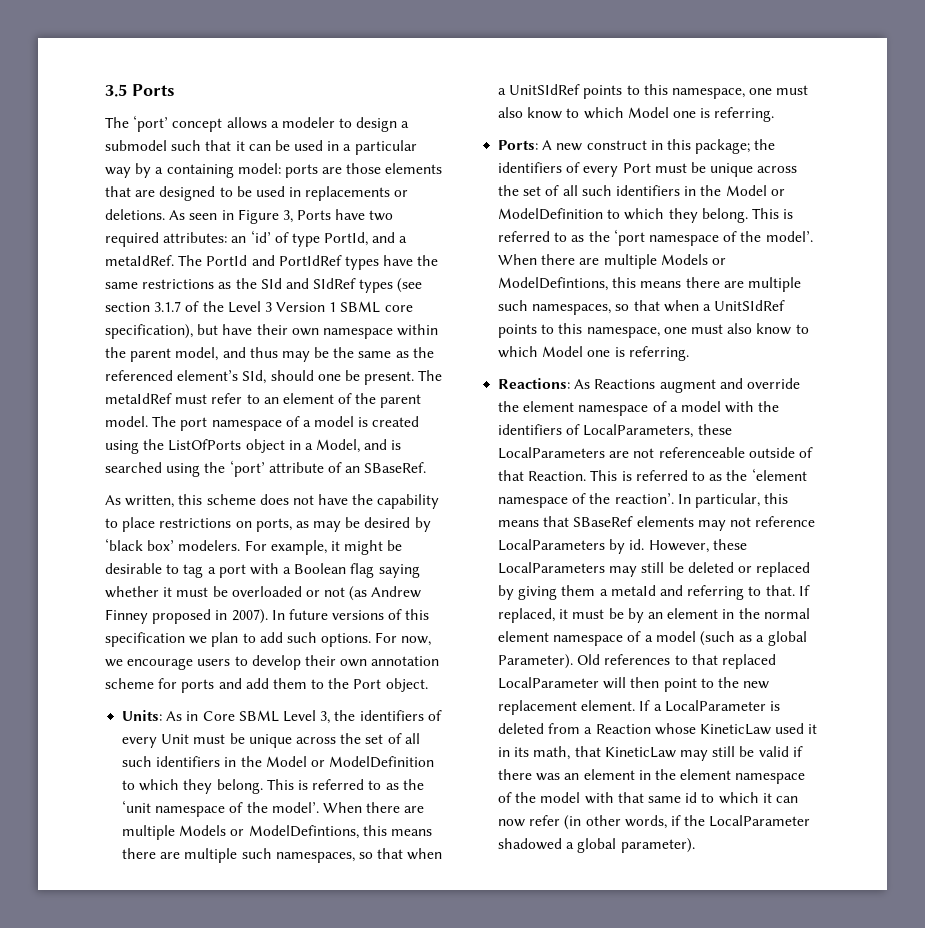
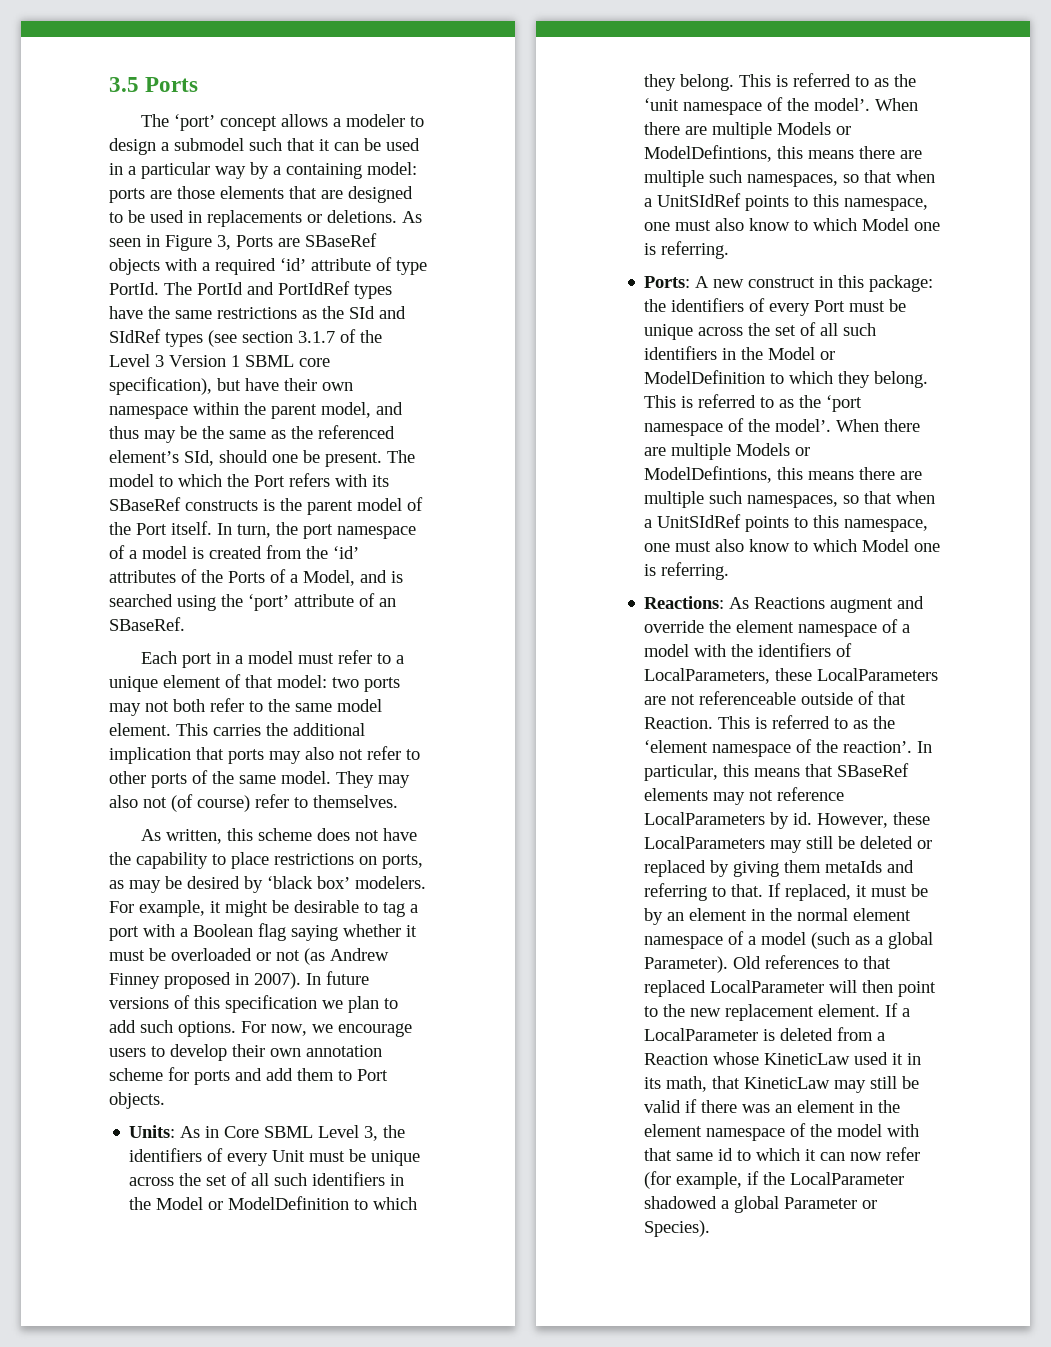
- As seen in Figure 3, Ports have two required attributes: an ‘id’ of type PortId, and a metaIdRef.
+ As seen in Figure 3, Ports are SBaseRef objects with a required ‘id’ attribute of type PortId.
- The metaIdRef must refer to an element of the parent model. The port namespace of a model is created using the ListOfPorts object in a Model, and is searched using the ‘port’ attribute of an SBaseRef.
+ The model to which the Port refers with its SBaseRef constructs is the parent model of the Port itself. In turn, the port namespace of a model is created from the ‘id’ attributes of the Ports of a Model, and is searched using the ‘port’ attribute of an SBaseRef.
+ Each port in a model must refer to a unique element of that model: two ports may not both refer to the same model element. This carries the additional implication that ports may also not refer to other ports of the same model. They may also not (of course) refer to themselves.
- For now, we encourage users to develop their own annotation scheme for ports and add them to the Port object.
+ For now, we encourage users to develop their own annotation scheme for ports and add them to Port objects.
- Ports: A new construct in this package; the identifiers of every Port must be unique across the set of all such identifiers in the Model or ModelDefinition to which they belong.
+ Ports: A new construct in this package: the identifiers of every Port must be unique across the set of all such identifiers in the Model or ModelDefinition to which they belong.
- However, these LocalParameters may still be deleted or replaced by giving them a metaId and referring to that.
+ However, these LocalParameters may still be deleted or replaced by giving them metaIds and referring to that.
- If a LocalParameter is deleted from a Reaction whose KineticLaw used it in its math, that KineticLaw may still be valid if there was an element in the element namespace of the model with that same id to which it can now refer (in other words, if the LocalParameter shadowed a global parameter).
+ If a LocalParameter is deleted from a Reaction whose KineticLaw used it in its math, that KineticLaw may still be valid if there was an element in the element namespace of the model with that same id to which it can now refer (for example, if the LocalParameter shadowed a global Parameter or Species).

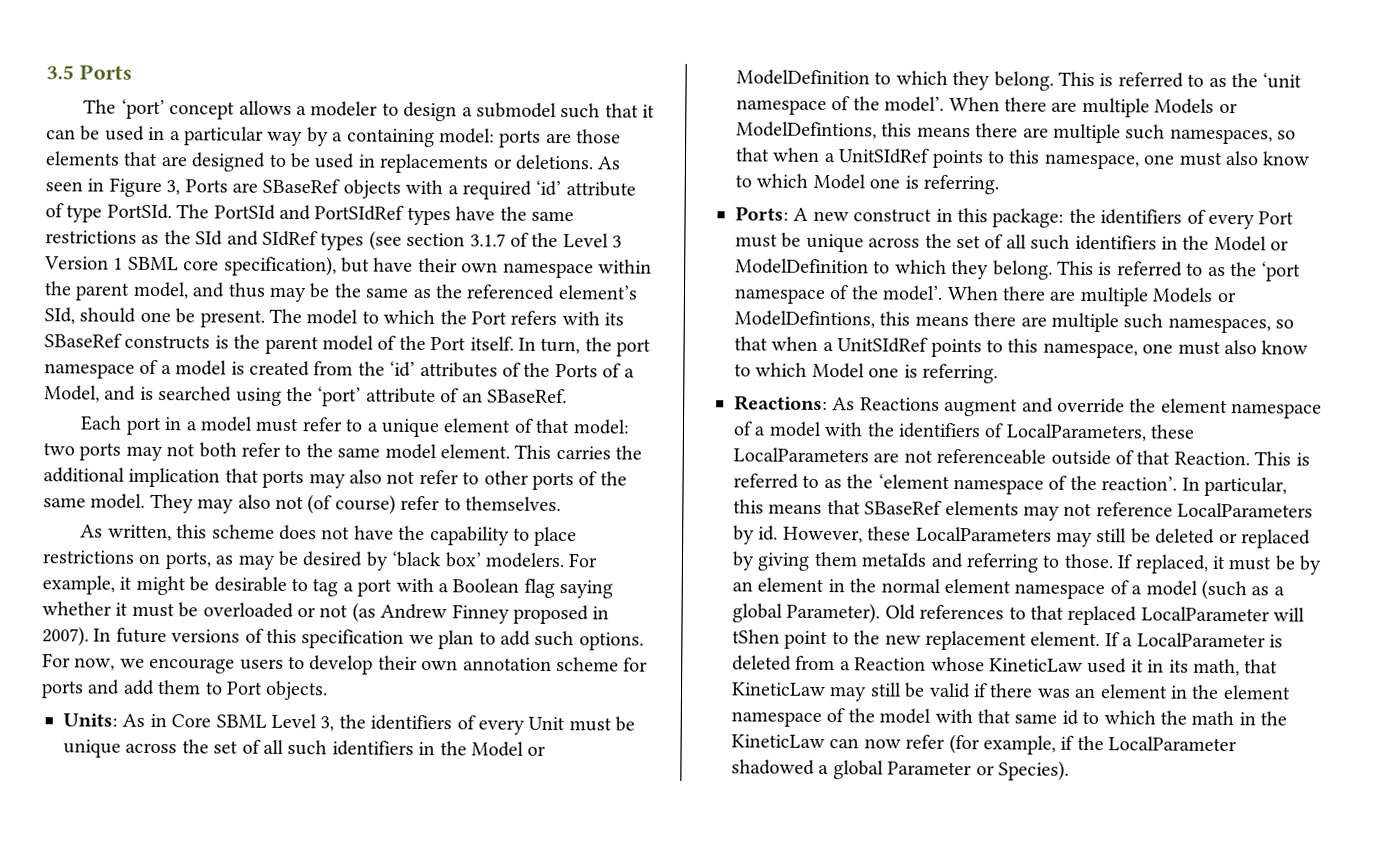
- As seen in Figure 3, Ports are SBaseRef objects with a required ‘id’ attribute of type PortId. The PortId and PortIdRef types have the same restrictions as the SId and SIdRef types (see section 3.1.7 of the Level 3 Version 1 SBML core specification), but have their own namespace within the parent model, and thus may be the same as the referenced element’s SId, should one be present.
+ As seen in Figure 3, Ports are SBaseRef objects with a required ‘id’ attribute of type PortSId. The PortSId and PortSIdRef types have the same restrictions as the SId and SIdRef types (see section 3.1.7 of the Level 3 Version 1 SBML core specification), but have their own namespace within the parent model, and thus may be the same as the referenced element’s SId, should one be present.
- However, these LocalParameters may still be deleted or replaced by giving them metaIds and referring to that.
+ However, these LocalParameters may still be deleted or replaced by giving them metaIds and referring to those.
- Old references to that replaced LocalParameter will then point to the new replacement element.
+ Old references to that replaced LocalParameter will tShen point to the new replacement element.
- If a LocalParameter is deleted from a Reaction whose KineticLaw used it in its math, that KineticLaw may still be valid if there was an element in the element namespace of the model with that same id to which it can now refer (for example, if the LocalParameter shadowed a global Parameter or Species).
+ If a LocalParameter is deleted from a Reaction whose KineticLaw used it in its math, that KineticLaw may still be valid if there was an element in the element namespace of the model with that same id to which the math in the KineticLaw can now refer (for example, if the LocalParameter shadowed a global Parameter or Species).

